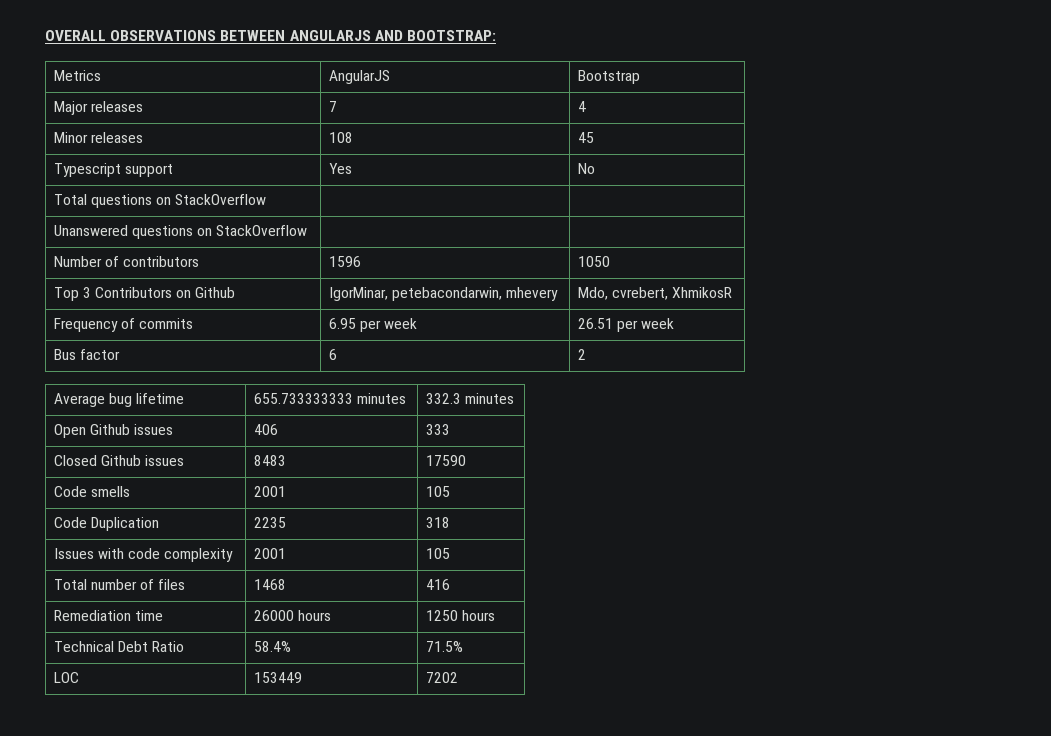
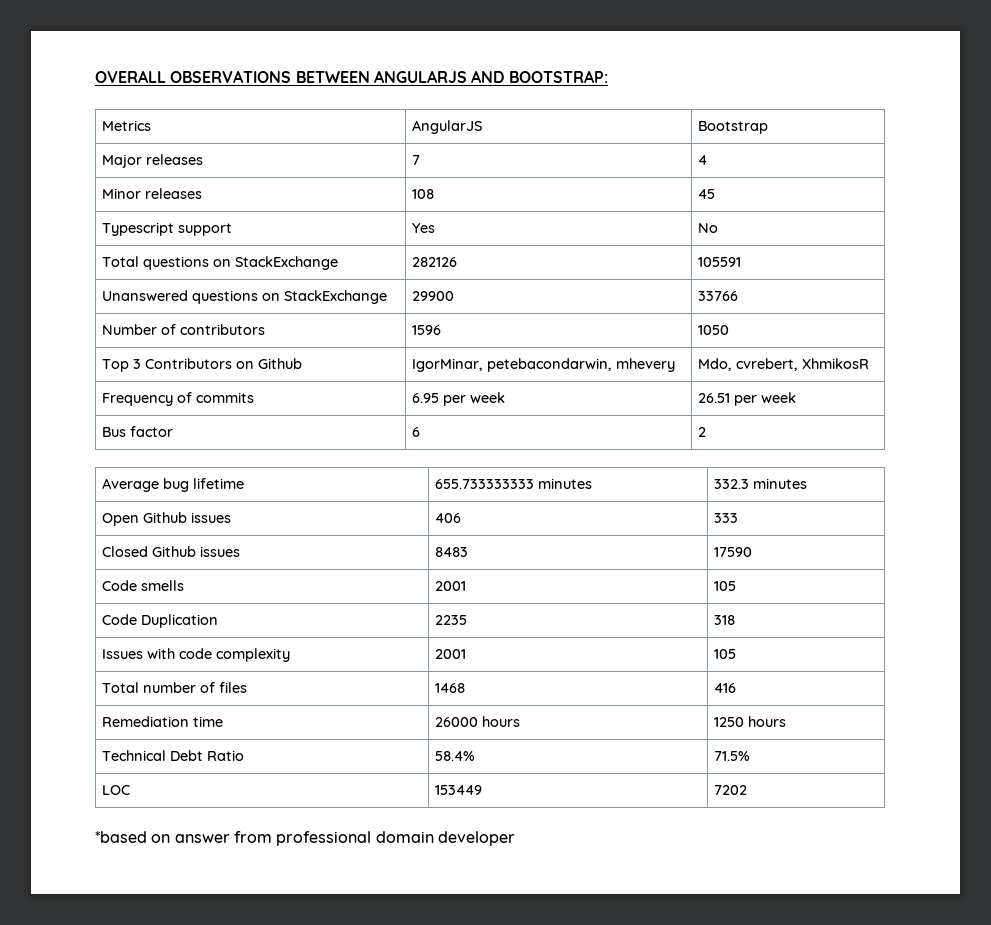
- Total questions on StackOverflow | |
+ Total questions on StackExchange | 282126 | 105591
- Unanswered questions on StackOverflow | |
+ Unanswered questions on StackExchange | 29900 | 33766
+ *based on answer from professional domain developer

